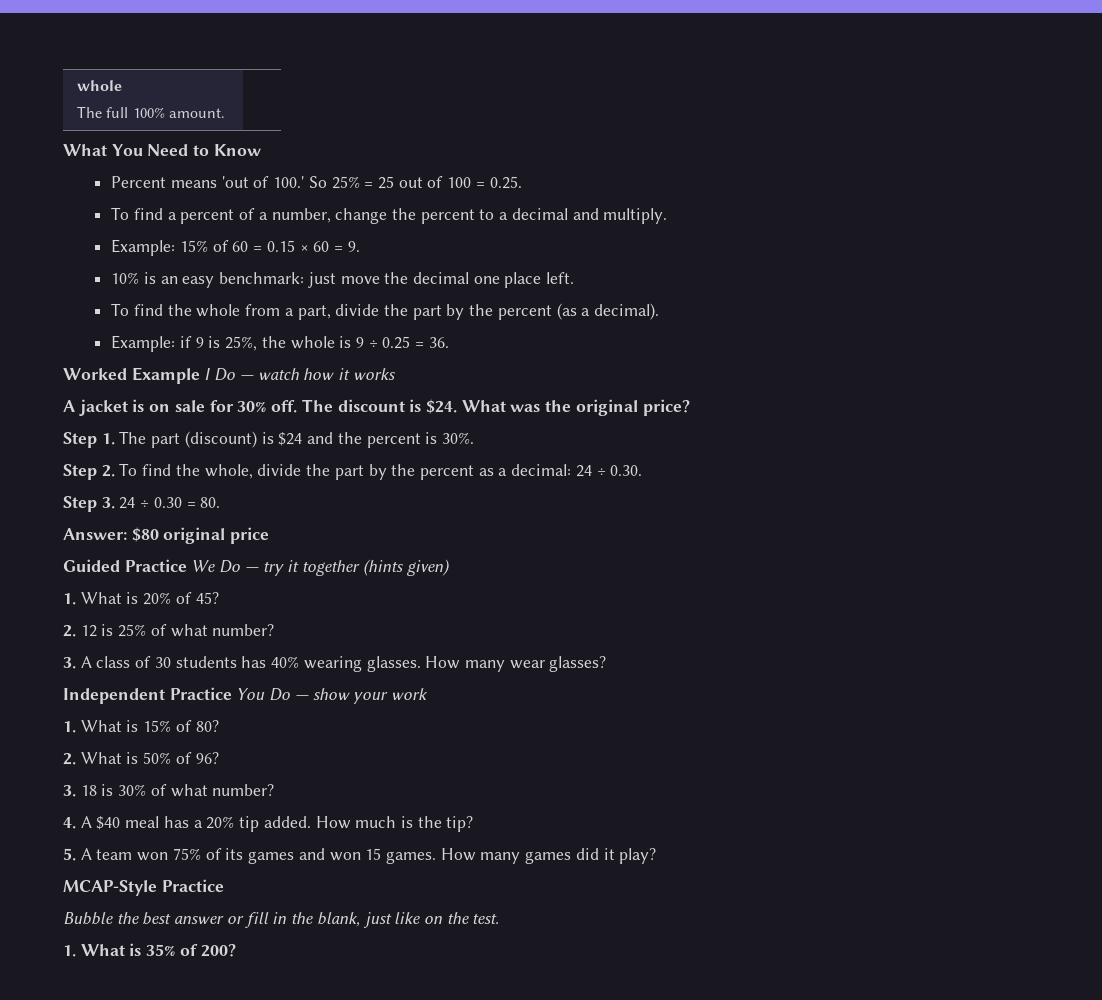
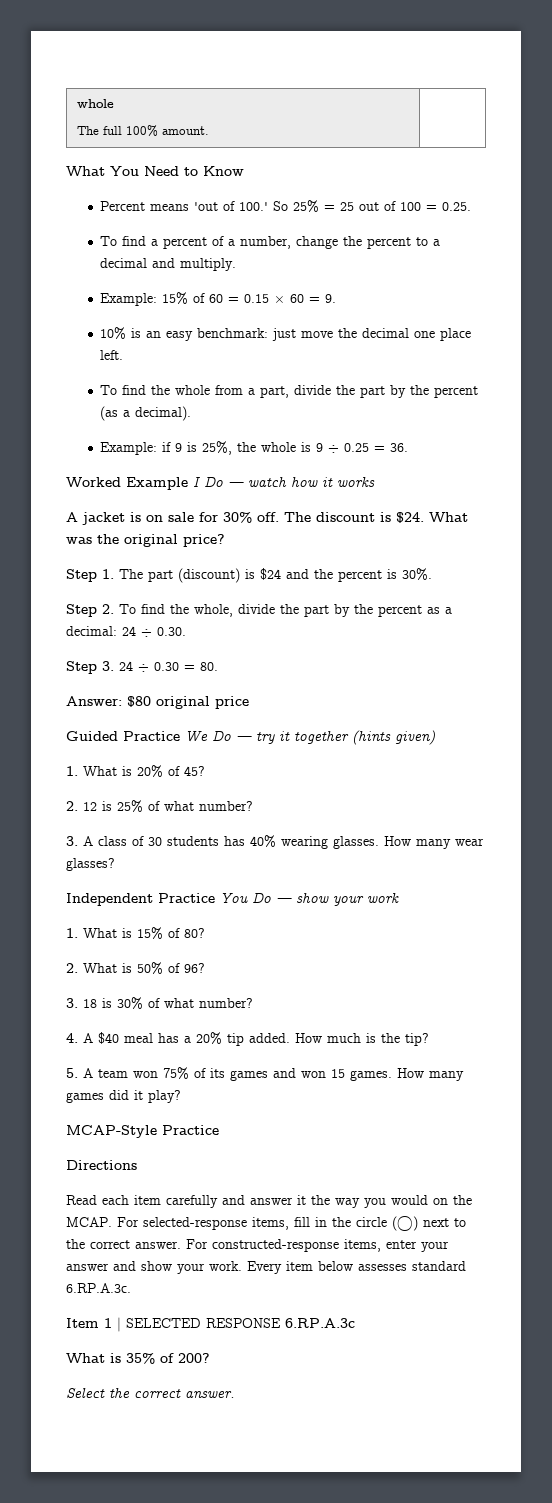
- Bubble the best answer or fill in the blank, just like on the test.
- 1. What is 35% of 200?
+ Directions
+ Read each item carefully and answer it the way you would on the MCAP. For selected-response items, fill in the circle (○) next to the correct answer. For constructed-response items, enter your answer and show your work. Every item below assesses standard 6.RP.A.3c.
+ Item 1 | SELECTED RESPONSE 6.RP.A.3c
+ What is 35% of 200?
+ Select the correct answer.

